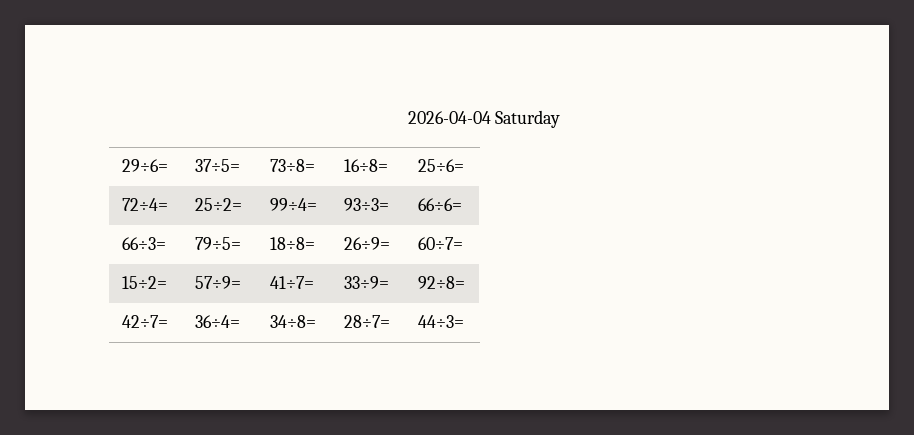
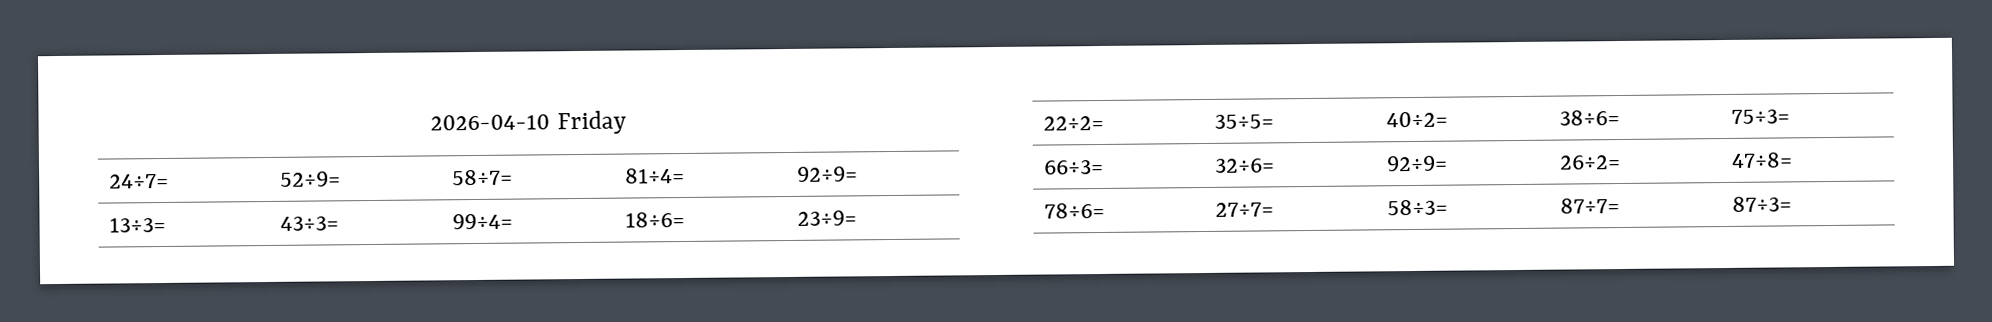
- 2026-04-04 Saturday
- 29÷6= | 37÷5= | 73÷8= | 16÷8= | 25÷6=
- 72÷4= | 25÷2= | 99÷4= | 93÷3= | 66÷6=
- 66÷3= | 79÷5= | 18÷8= | 26÷9= | 60÷7=
- 15÷2= | 57÷9= | 41÷7= | 33÷9= | 92÷8=
- 42÷7= | 36÷4= | 34÷8= | 28÷7= | 44÷3=
+ 2026-04-10 Friday
+ 24÷7= | 52÷9= | 58÷7= | 81÷4= | 92÷9=
+ 13÷3= | 43÷3= | 99÷4= | 18÷6= | 23÷9=
+ 22÷2= | 35÷5= | 40÷2= | 38÷6= | 75÷3=
+ 66÷3= | 32÷6= | 92÷9= | 26÷2= | 47÷8=
+ 78÷6= | 27÷7= | 58÷3= | 87÷7= | 87÷3=

